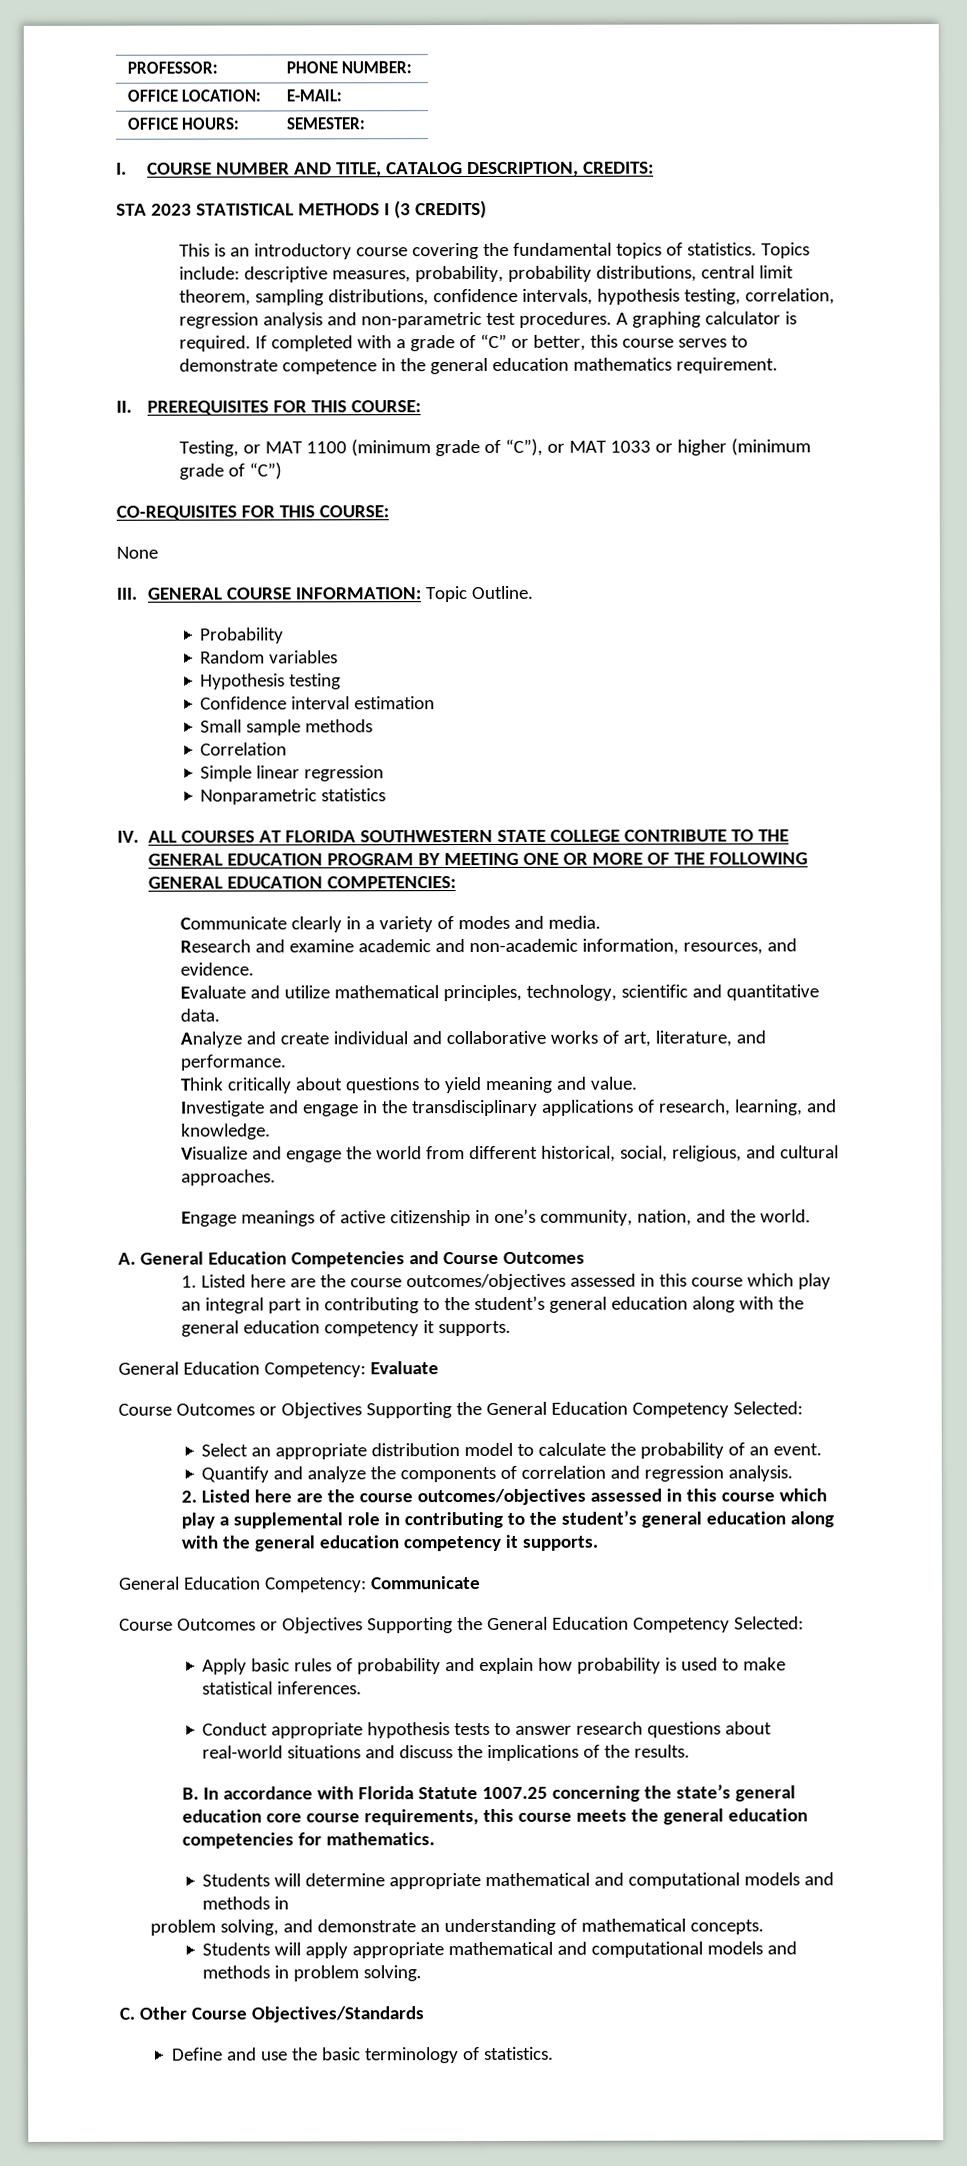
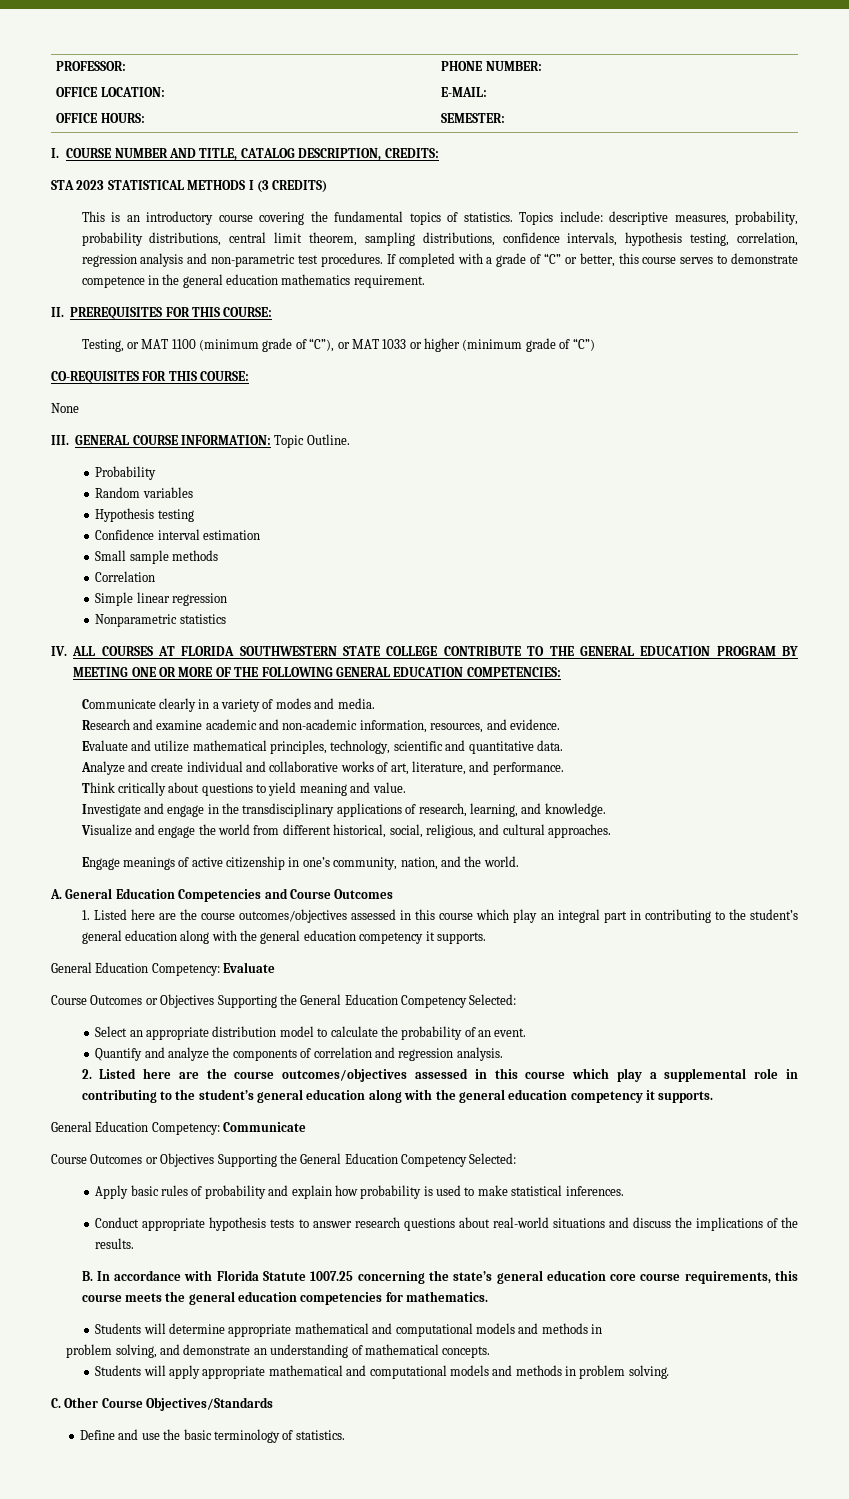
- A graphing calculator is required.

